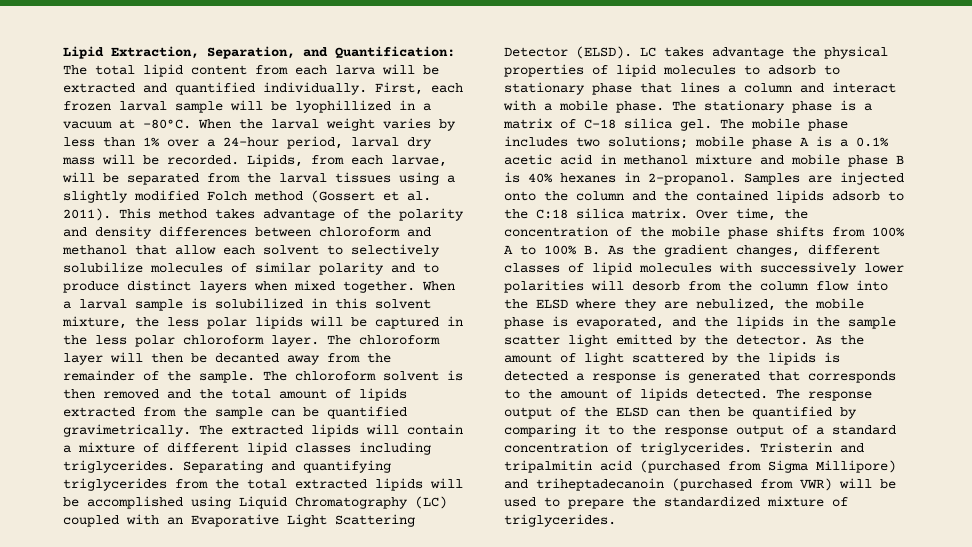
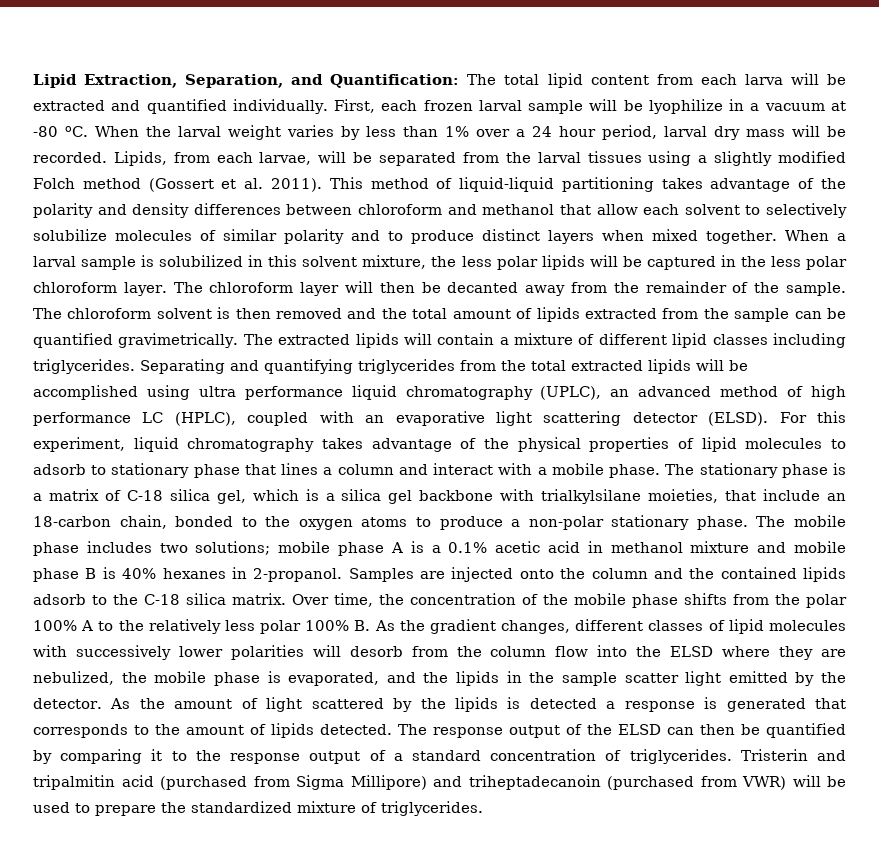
- First, each frozen larval sample will be lyophillized in a vacuum at -80°C.
+ First, each frozen larval sample will be lyophilize in a vacuum at -80 oC.
- When the larval weight varies by less than 1% over a 24-hour period, larval dry mass will be recorded.
+ When the larval weight varies by less than 1% over a 24 hour period, larval dry mass will be recorded.
- This method takes advantage of the polarity and density differences between chloroform and methanol that allow each solvent to selectively solubilize molecules of similar polarity and to produce distinct layers when mixed together.
+ This method of liquid-liquid partitioning takes advantage of the polarity and density differences between chloroform and methanol that allow each solvent to selectively solubilize molecules of similar polarity and to produce distinct layers when mixed together.
- Separating and quantifying triglycerides from the total extracted lipids will be accomplished using Liquid Chromatography (LC) coupled with an Evaporative Light Scattering Detector (ELSD). LC takes advantage the physical properties of lipid molecules to adsorb to stationary phase that lines a column and interact with a mobile phase.
+ Separating and quantifying triglycerides from the total extracted lipids will be accomplished using ultra performance liquid chromatography (UPLC), an advanced method of high performance LC (HPLC), coupled with an evaporative light scattering detector (ELSD). For this experiment, liquid chromatography takes advantage of the physical properties of lipid molecules to adsorb to stationary phase that lines a column and interact with a mobile phase.
- The stationary phase is a matrix of C-18 silica gel.
+ The stationary phase is a matrix of C-18 silica gel, which is a silica gel backbone with trialkylsilane moieties, that include an 18-carbon chain, bonded to the oxygen atoms to produce a non-polar stationary phase.
- Samples are injected onto the column and the contained lipids adsorb to the C:18 silica matrix.
+ Samples are injected onto the column and the contained lipids adsorb to the C-18 silica matrix.
- Over time, the concentration of the mobile phase shifts from 100% A to 100% B. As the gradient changes, different classes of lipid molecules with successively lower polarities will desorb from the column flow into the ELSD where they are nebulized, the mobile phase is evaporated, and the lipids in the sample scatter light emitted by the detector.
+ Over time, the concentration of the mobile phase shifts from the polar 100% A to the relatively less polar 100% B. As the gradient changes, different classes of lipid molecules with successively lower polarities will desorb from the column flow into the ELSD where they are nebulized, the mobile phase is evaporated, and the lipids in the sample scatter light emitted by the detector.

